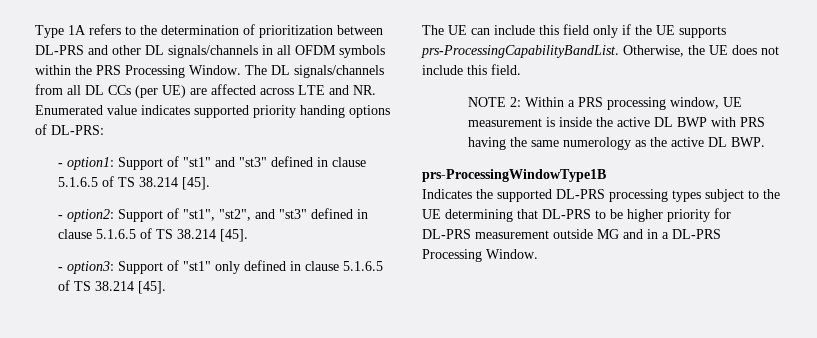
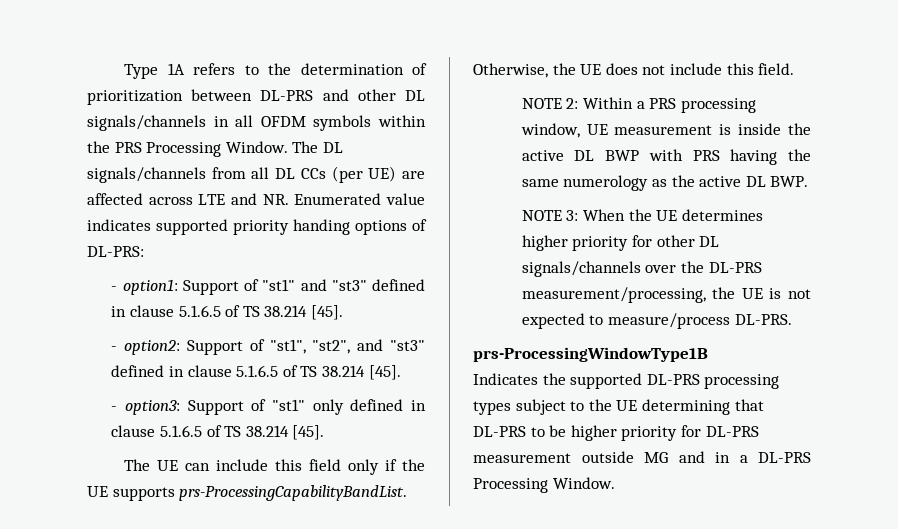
+ NOTE 3: When the UE determines higher priority for other DL signals/channels over the DL-PRS measurement/processing, the UE is not expected to measure/process DL-PRS.

